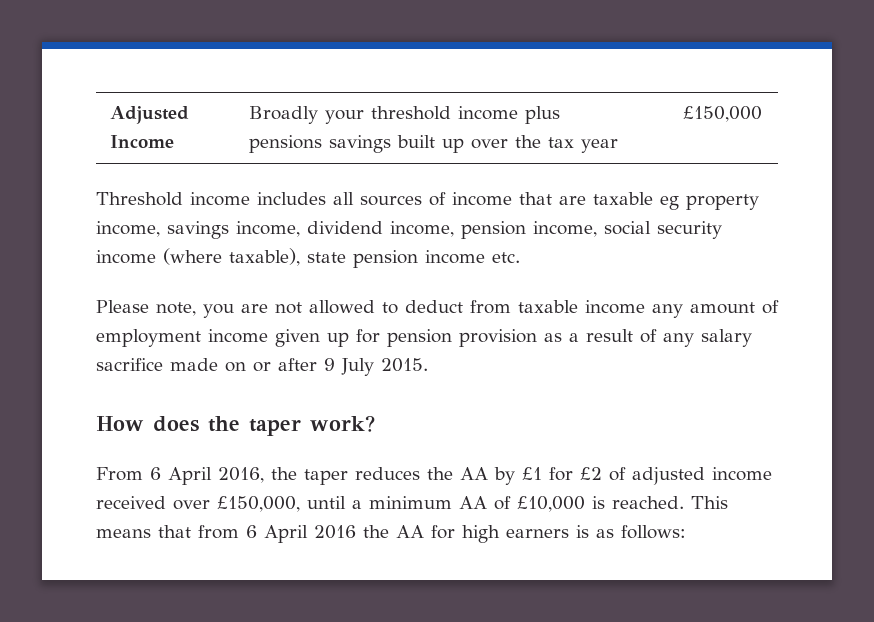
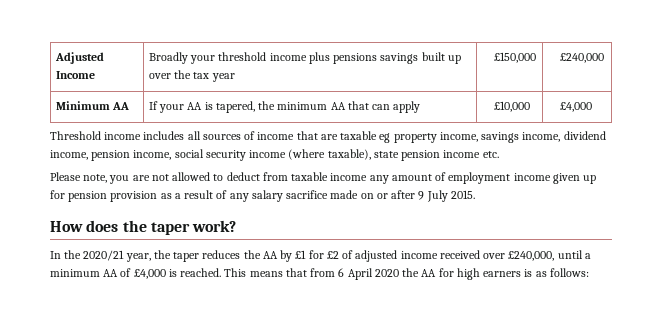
- Adjusted Income | Broadly your threshold income plus pensions savings built up over the tax year | £150,000
+ Adjusted Income | Broadly your threshold income plus pensions savings built up over the tax year | £150,000 | £240,000
+ Minimum AA | If your AA is tapered, the minimum AA that can apply | £10,000 | £4,000
- From 6 April 2016, the taper reduces the AA by £1 for £2 of adjusted income received over £150,000, until a minimum AA of £10,000 is reached.
+ In the 2020/21 year, the taper reduces the AA by £1 for £2 of adjusted income received over £240,000, until a minimum AA of £4,000 is reached.
- This means that from 6 April 2016 the AA for high earners is as follows:
+ This means that from 6 April 2020 the AA for high earners is as follows:

